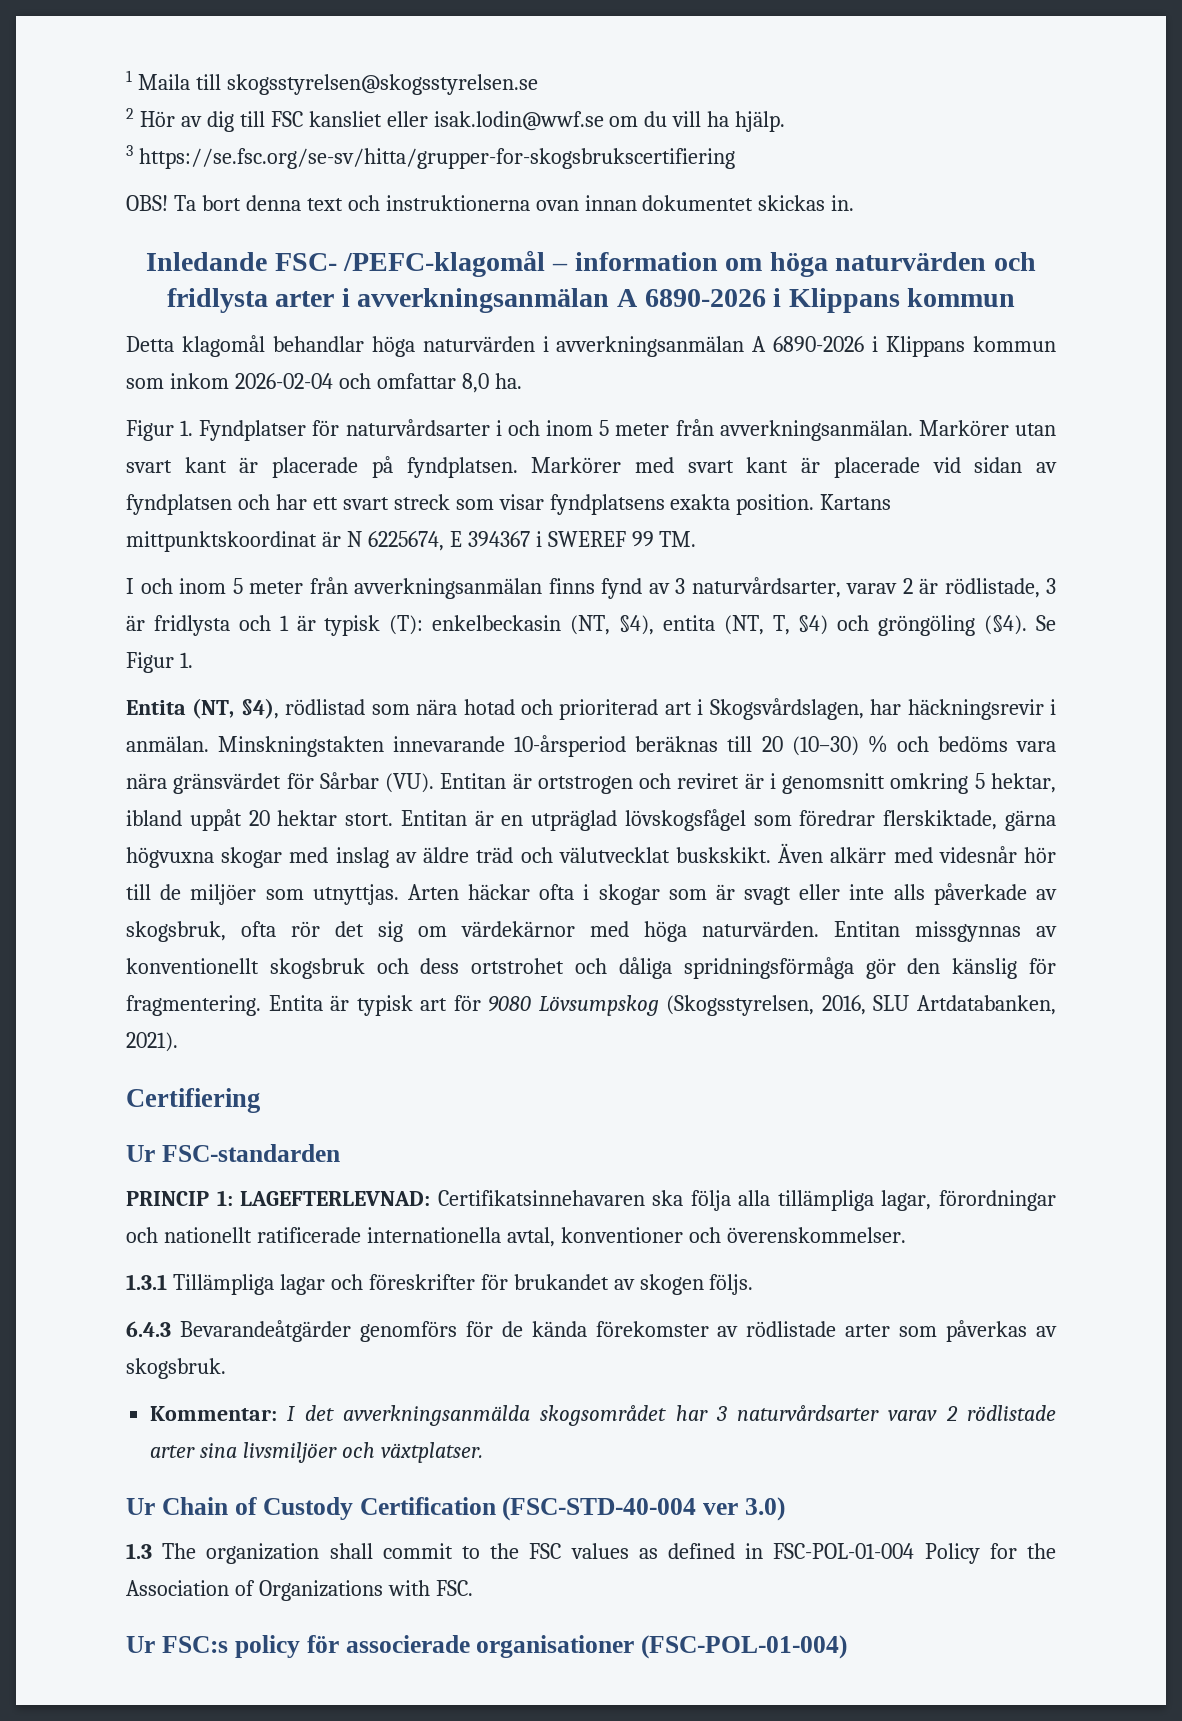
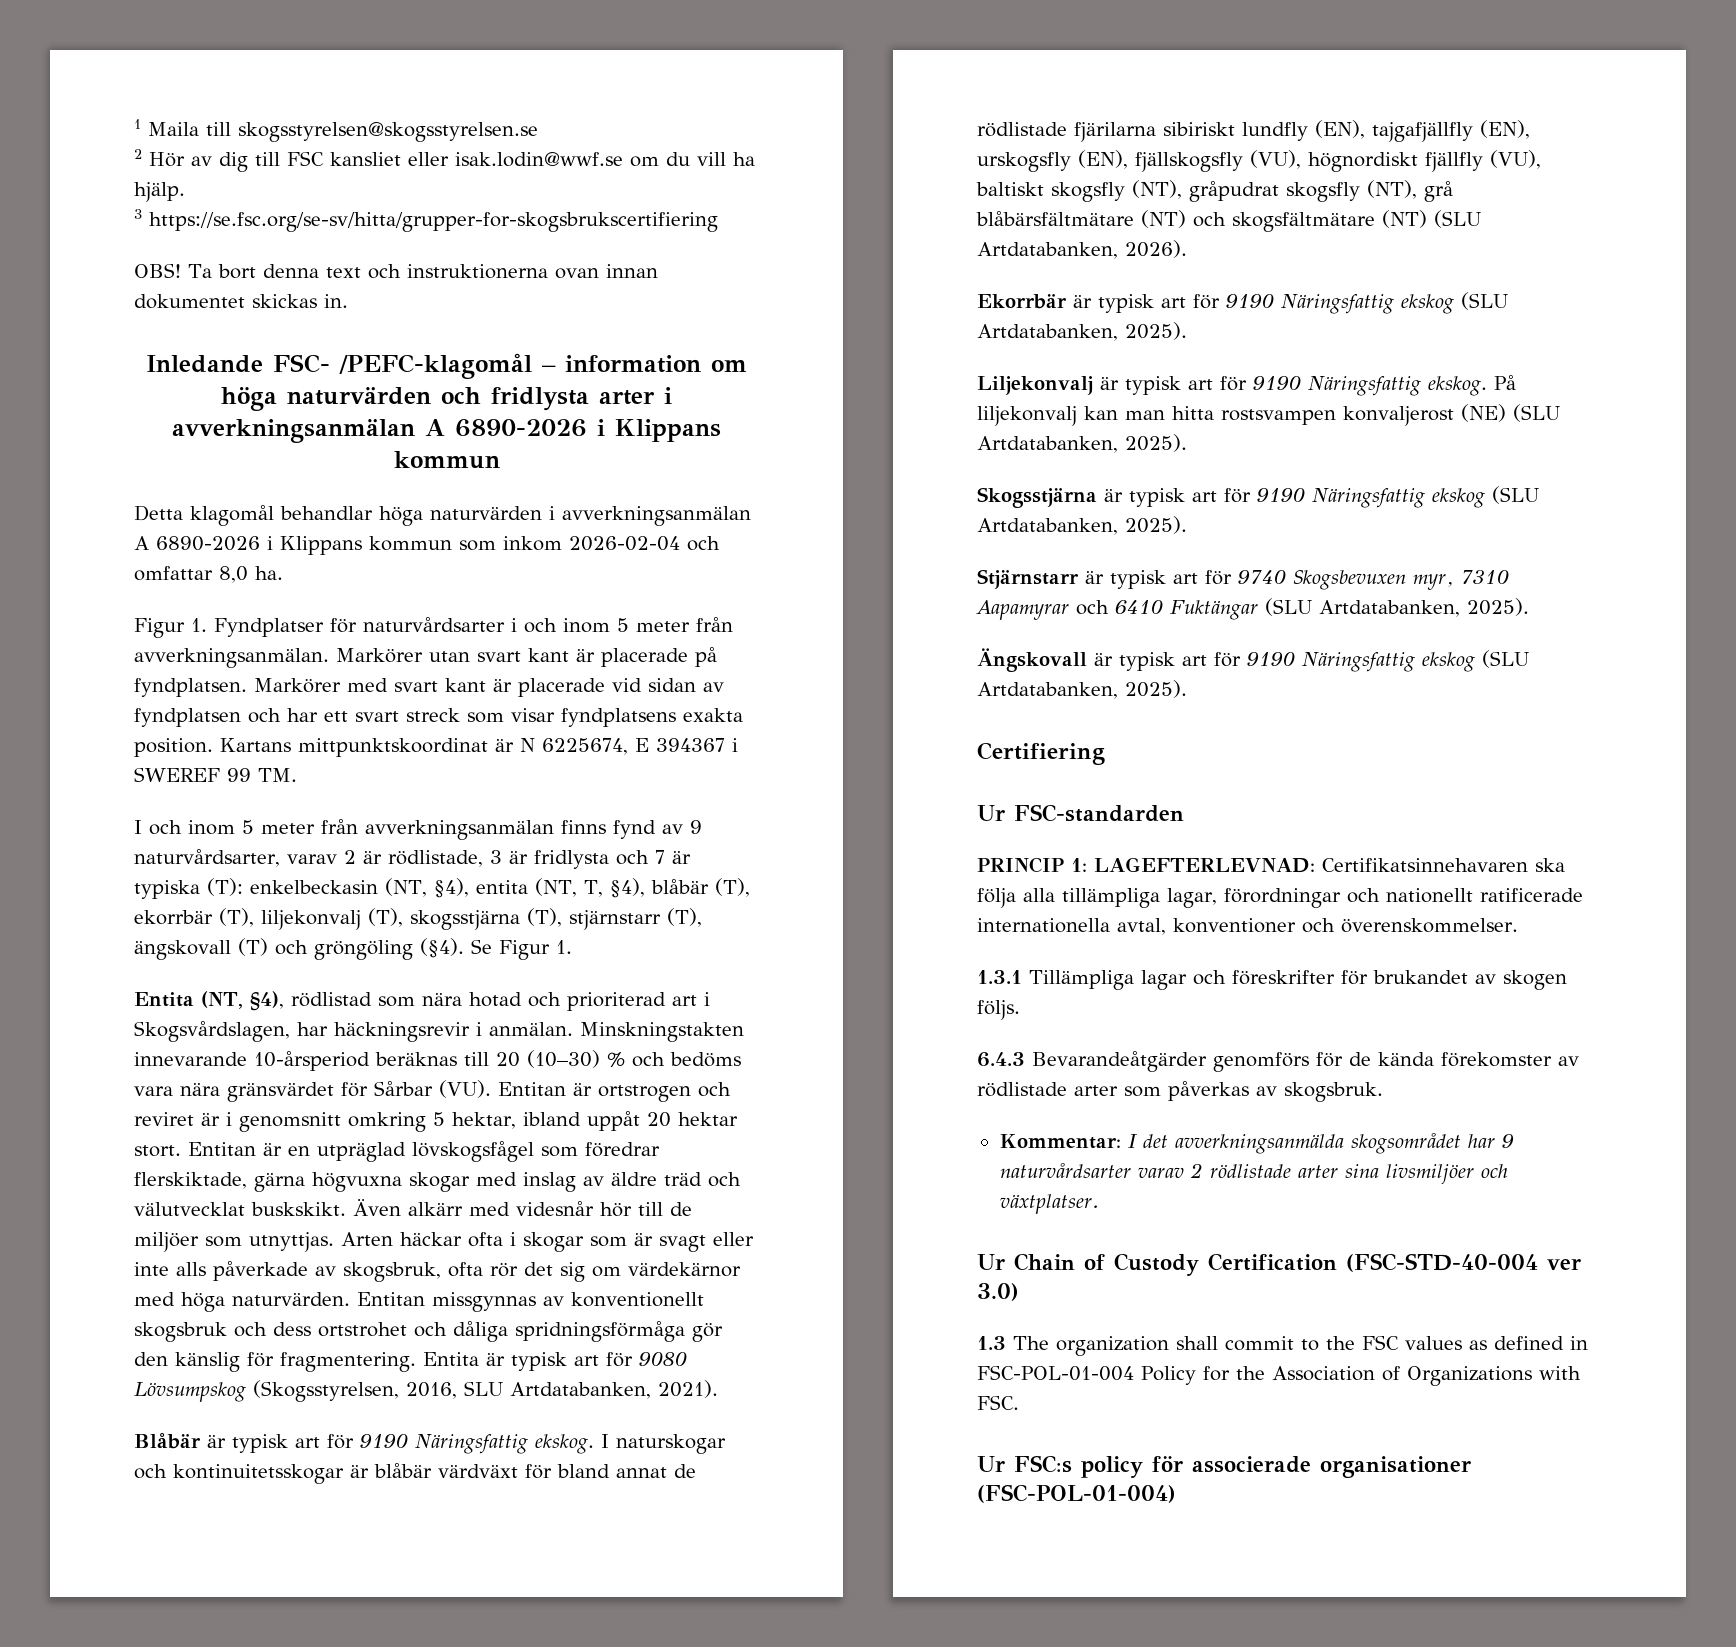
- I och inom 5 meter från avverkningsanmälan finns fynd av 3 naturvårdsarter, varav 2 är rödlistade, 3 är fridlysta och 1 är typisk (T): enkelbeckasin (NT, §4), entita (NT, T, §4) och gröngöling (§4).
+ I och inom 5 meter från avverkningsanmälan finns fynd av 9 naturvårdsarter, varav 2 är rödlistade, 3 är fridlysta och 7 är typiska (T): enkelbeckasin (NT, §4), entita (NT, T, §4), blåbär (T), ekorrbär (T), liljekonvalj (T), skogsstjärna (T), stjärnstarr (T), ängskovall (T) och gröngöling (§4).
+ Blåbär är typisk art för 9190 Näringsfattig ekskog. I naturskogar och kontinuitetsskogar är blåbär värdväxt för bland annat de rödlistade fjärilarna sibiriskt lundfly (EN), tajgafjällfly (EN), urskogsfly (EN), fjällskogsfly (VU), högnordiskt fjällfly (VU), baltiskt skogsfly (NT), gråpudrat skogsfly (NT), grå blåbärsfältmätare (NT) och skogsfältmätare (NT) (SLU Artdatabanken, 2026).
+ Ekorrbär är typisk art för 9190 Näringsfattig ekskog (SLU Artdatabanken, 2025).
+ Liljekonvalj är typisk art för 9190 Näringsfattig ekskog. På liljekonvalj kan man hitta rostsvampen konvaljerost (NE) (SLU Artdatabanken, 2025).
+ Skogsstjärna är typisk art för 9190 Näringsfattig ekskog (SLU Artdatabanken, 2025).
+ Stjärnstarr är typisk art för 9740 Skogsbevuxen myr, 7310 Aapamyrar och 6410 Fuktängar (SLU Artdatabanken, 2025).
+ Ängskovall är typisk art för 9190 Näringsfattig ekskog (SLU Artdatabanken, 2025).
- Kommentar: I det avverkningsanmälda skogsområdet har 3 naturvårdsarter varav 2 rödlistade arter sina livsmiljöer och växtplatser.
+ Kommentar: I det avverkningsanmälda skogsområdet har 9 naturvårdsarter varav 2 rödlistade arter sina livsmiljöer och växtplatser.

